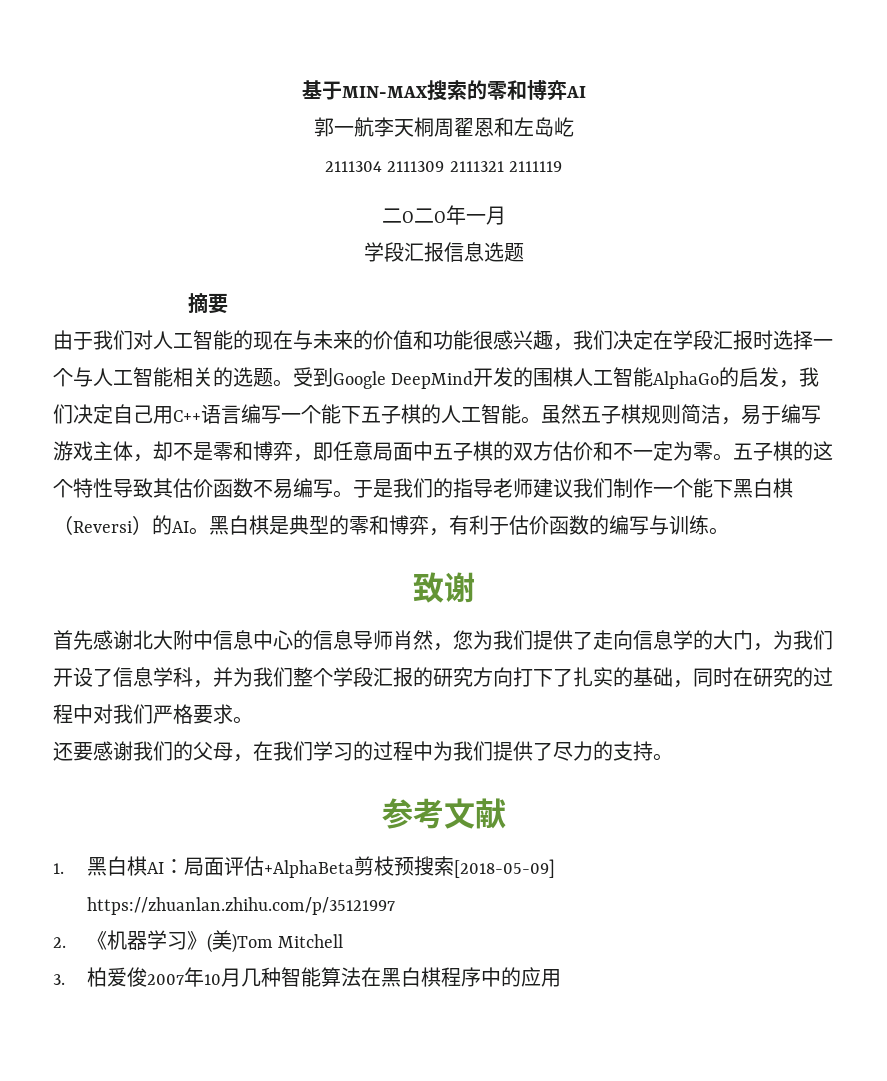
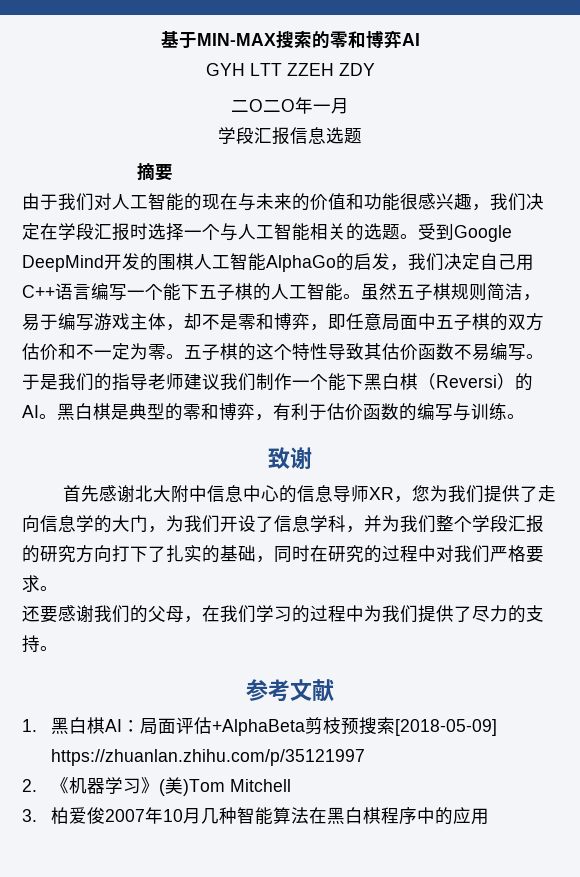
- 郭一航李天桐周翟恩和左岛屹
- 2111304 2111309 2111321 2111119
+ GYH LTT ZZEH ZDY
- 首先感谢北大附中信息中心的信息导师肖然，您为我们提供了走向信息学的大门，为我们开设了信息学科，并为我们整个学段汇报的研究方向打下了扎实的基础，同时在研究的过程中对我们严格要求。
+ 首先感谢北大附中信息中心的信息导师XR，您为我们提供了走向信息学的大门，为我们开设了信息学科，并为我们整个学段汇报的研究方向打下了扎实的基础，同时在研究的过程中对我们严格要求。

